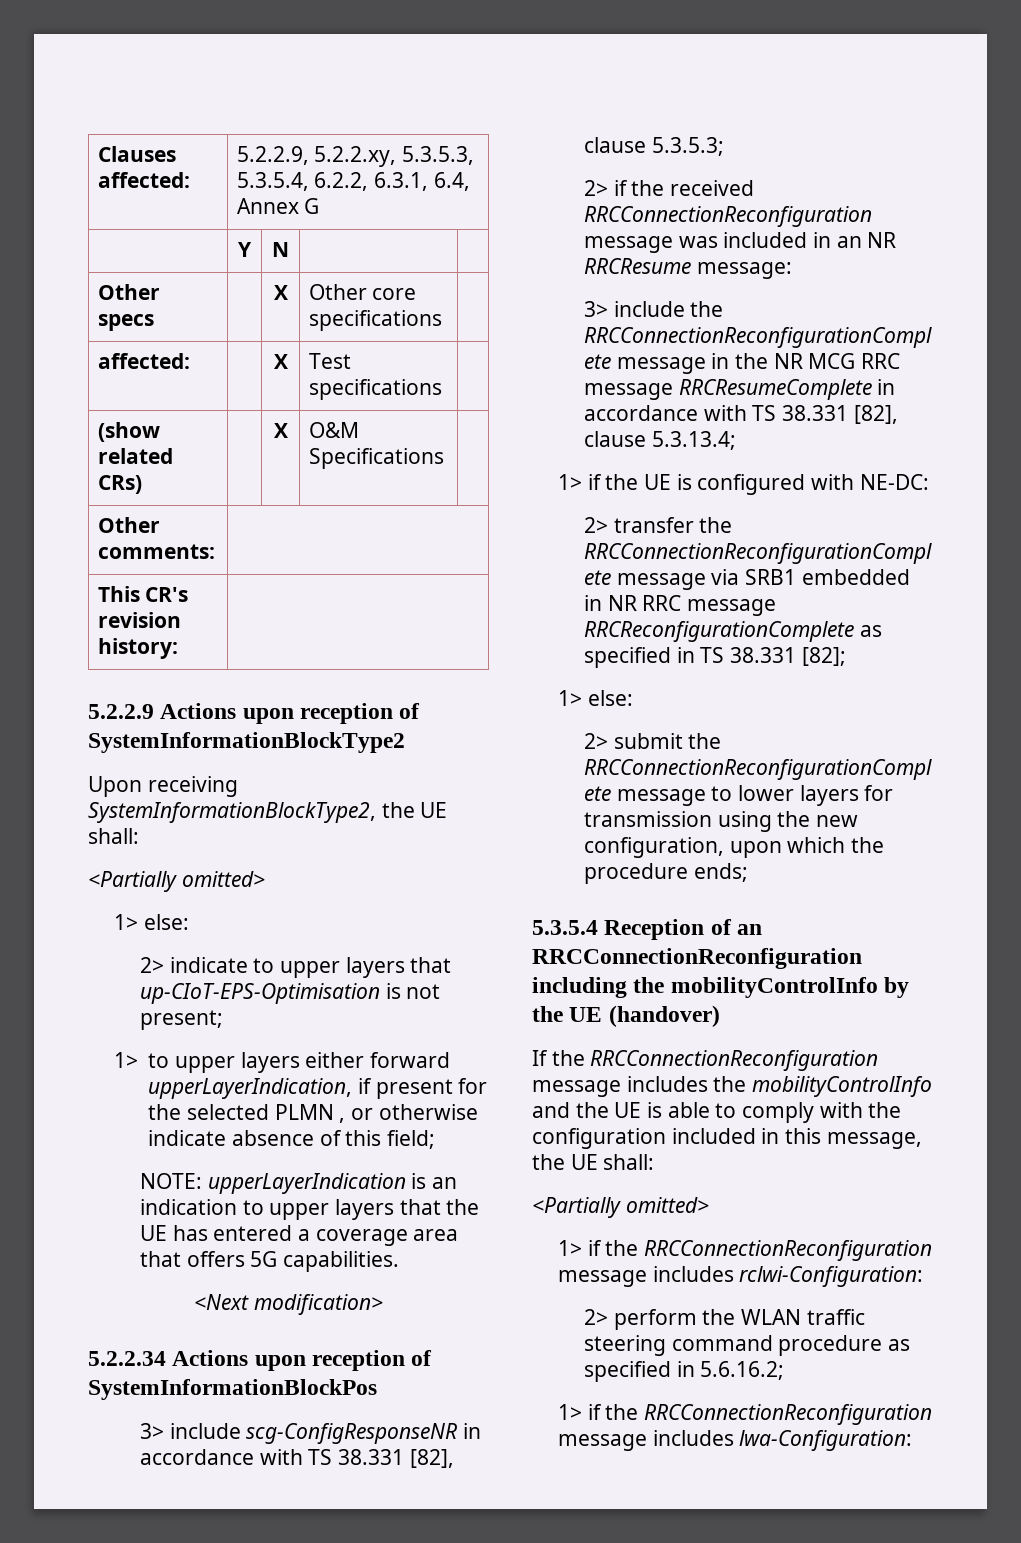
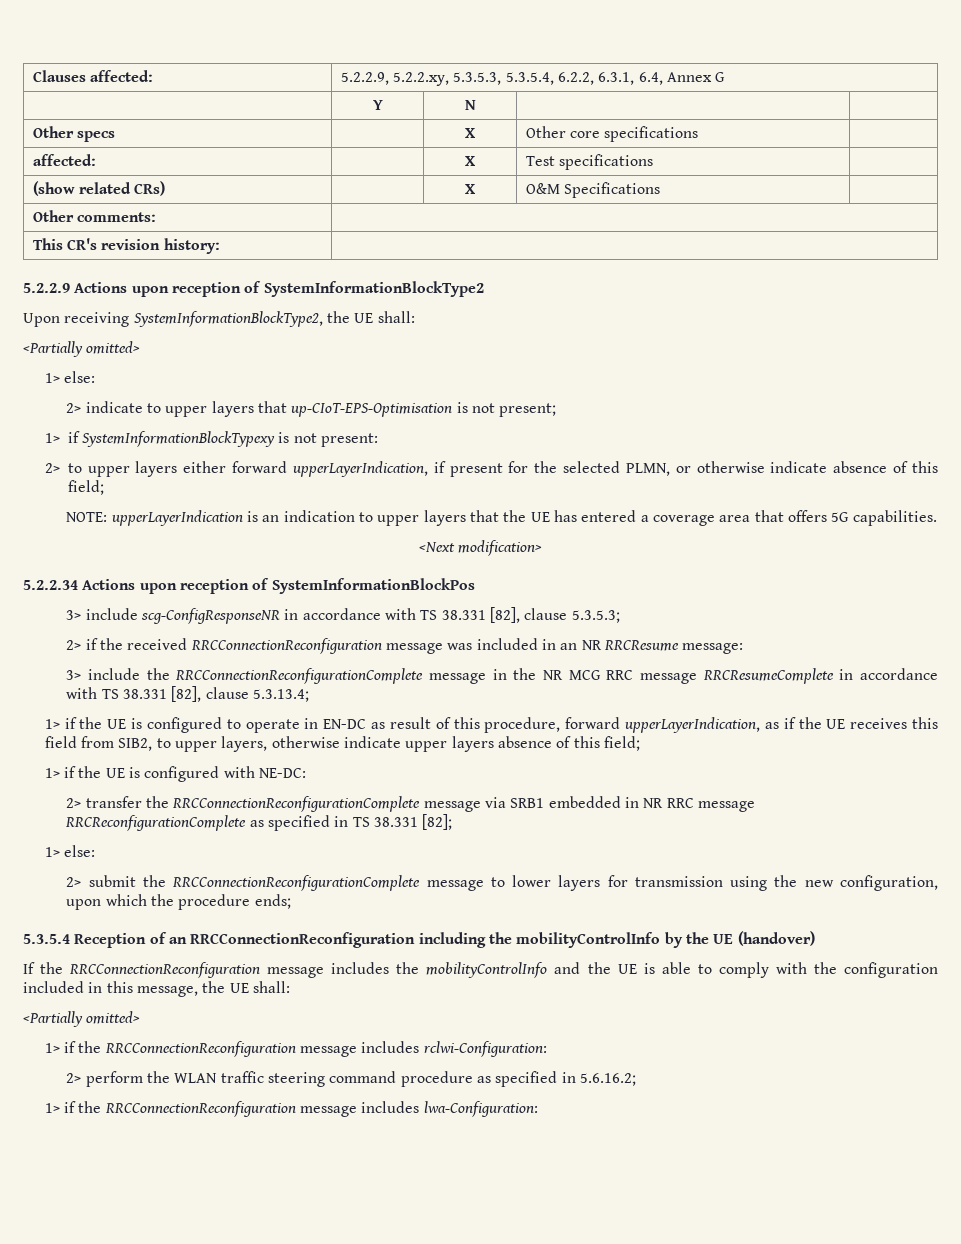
- 1> to upper layers either forward upperLayerIndication, if present for the selected PLMN , or otherwise indicate absence of this field;
+ 1> if SystemInformationBlockTypexy is not present:
+ 2> to upper layers either forward upperLayerIndication, if present for the selected PLMN, or otherwise indicate absence of this field;
+ 1> if the UE is configured to operate in EN-DC as result of this procedure, forward upperLayerIndication, as if the UE receives this field from SIB2, to upper layers, otherwise indicate upper layers absence of this field;

